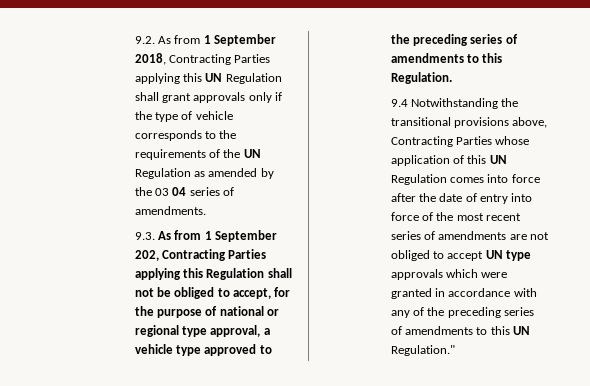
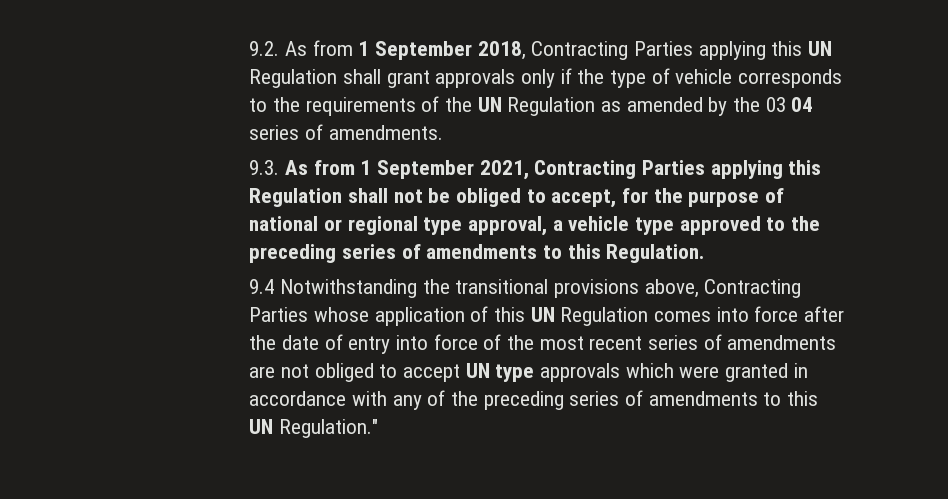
- 9.3. As from 1 September 202, Contracting Parties applying this Regulation shall not be obliged to accept, for the purpose of national or regional type approval, a vehicle type approved to the preceding series of amendments to this Regulation.
+ 9.3. As from 1 September 2021, Contracting Parties applying this Regulation shall not be obliged to accept, for the purpose of national or regional type approval, a vehicle type approved to the preceding series of amendments to this Regulation.

